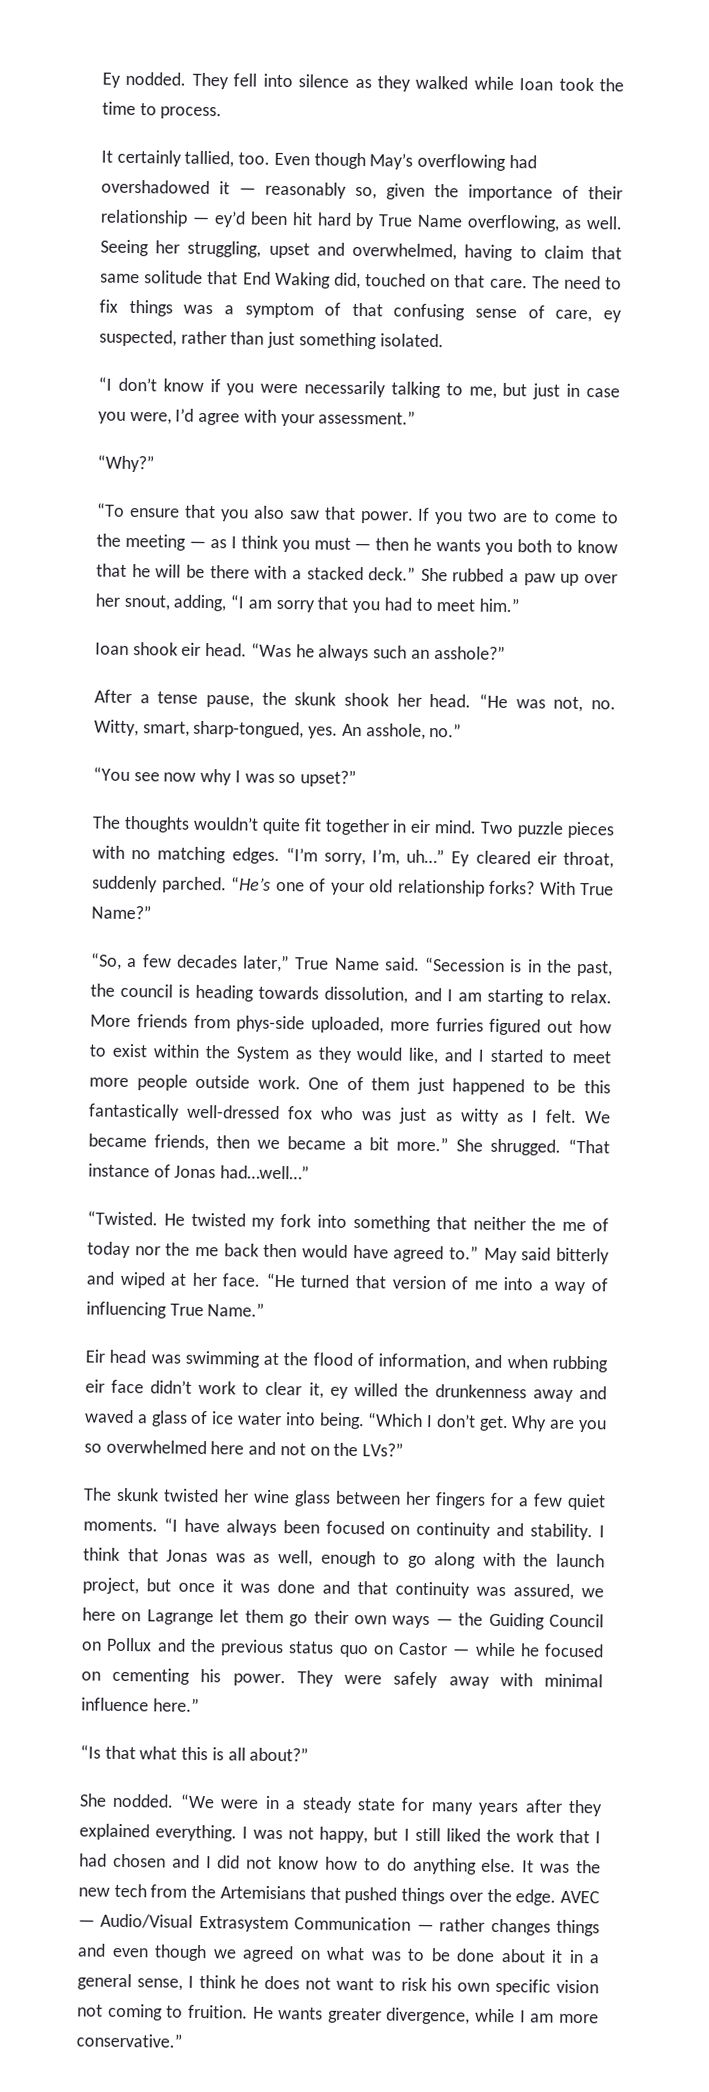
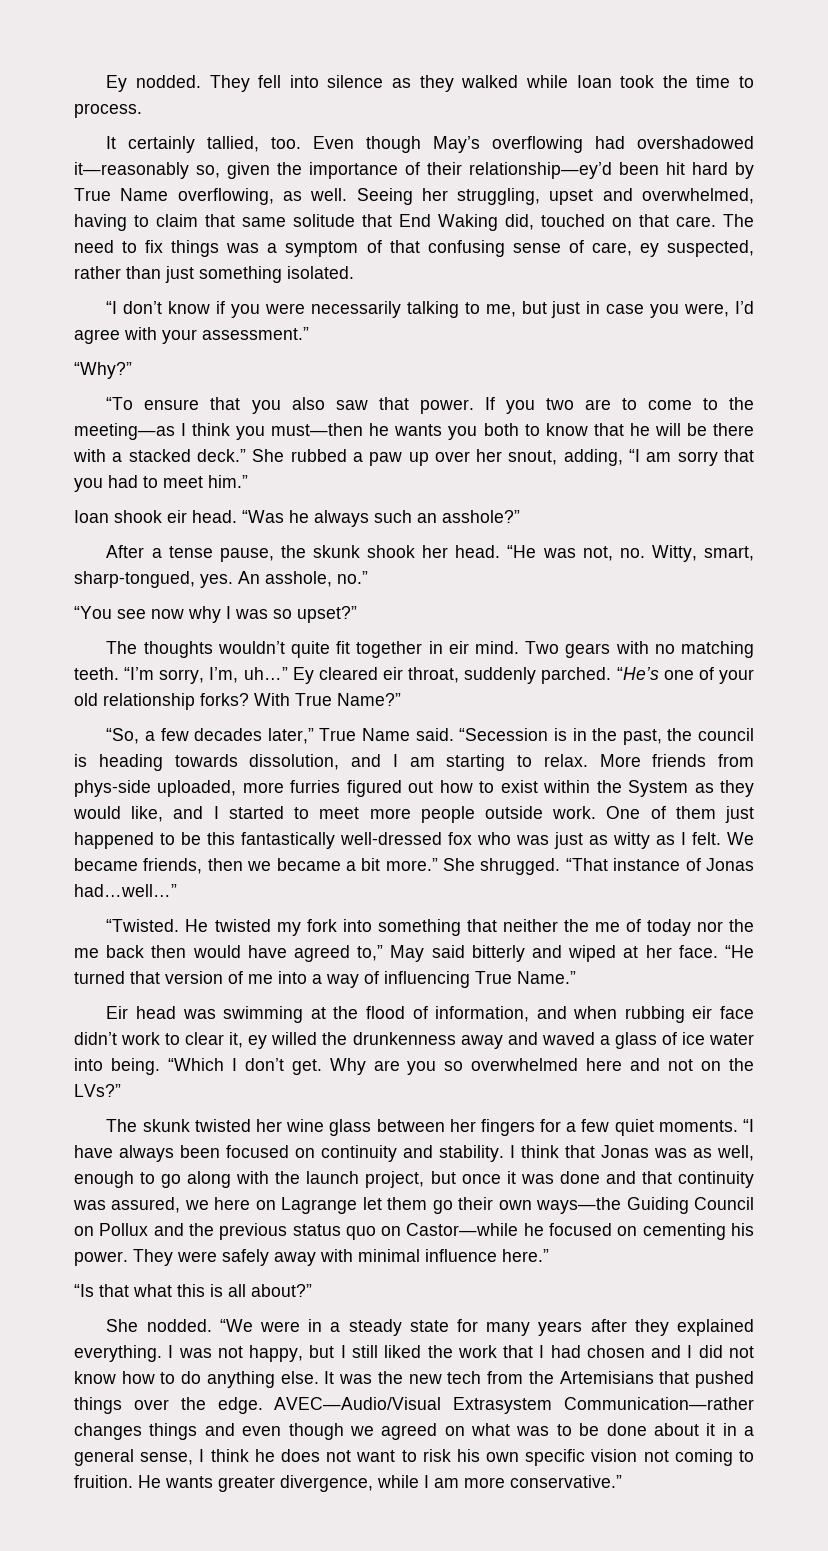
- Even though May’s overflowing had overshadowed it — reasonably so, given the importance of their relationship — ey’d been hit hard by True Name overflowing, as well.
+ Even though May’s overflowing had overshadowed it—reasonably so, given the importance of their relationship—ey’d been hit hard by True Name overflowing, as well.
- If you two are to come to the meeting — as I think you must — then he wants you both to know that he will be there with a stacked deck.”
+ If you two are to come to the meeting—as I think you must—then he wants you both to know that he will be there with a stacked deck.”
- Two puzzle pieces with no matching edges.
+ Two gears with no matching teeth.
- He twisted my fork into something that neither the me of today nor the me back then would have agreed to.” May said bitterly and wiped at her face.
+ He twisted my fork into something that neither the me of today nor the me back then would have agreed to,” May said bitterly and wiped at her face.
- I think that Jonas was as well, enough to go along with the launch project, but once it was done and that continuity was assured, we here on Lagrange let them go their own ways — the Guiding Council on Pollux and the previous status quo on Castor — while he focused on cementing his power.
+ I think that Jonas was as well, enough to go along with the launch project, but once it was done and that continuity was assured, we here on Lagrange let them go their own ways—the Guiding Council on Pollux and the previous status quo on Castor—while he focused on cementing his power.
- AVEC — Audio/Visual Extrasystem Communication — rather changes things and even though we agreed on what was to be done about it in a general sense, I think he does not want to risk his own specific vision not coming to fruition.
+ AVEC—Audio/Visual Extrasystem Communication—rather changes things and even though we agreed on what was to be done about it in a general sense, I think he does not want to risk his own specific vision not coming to fruition.

